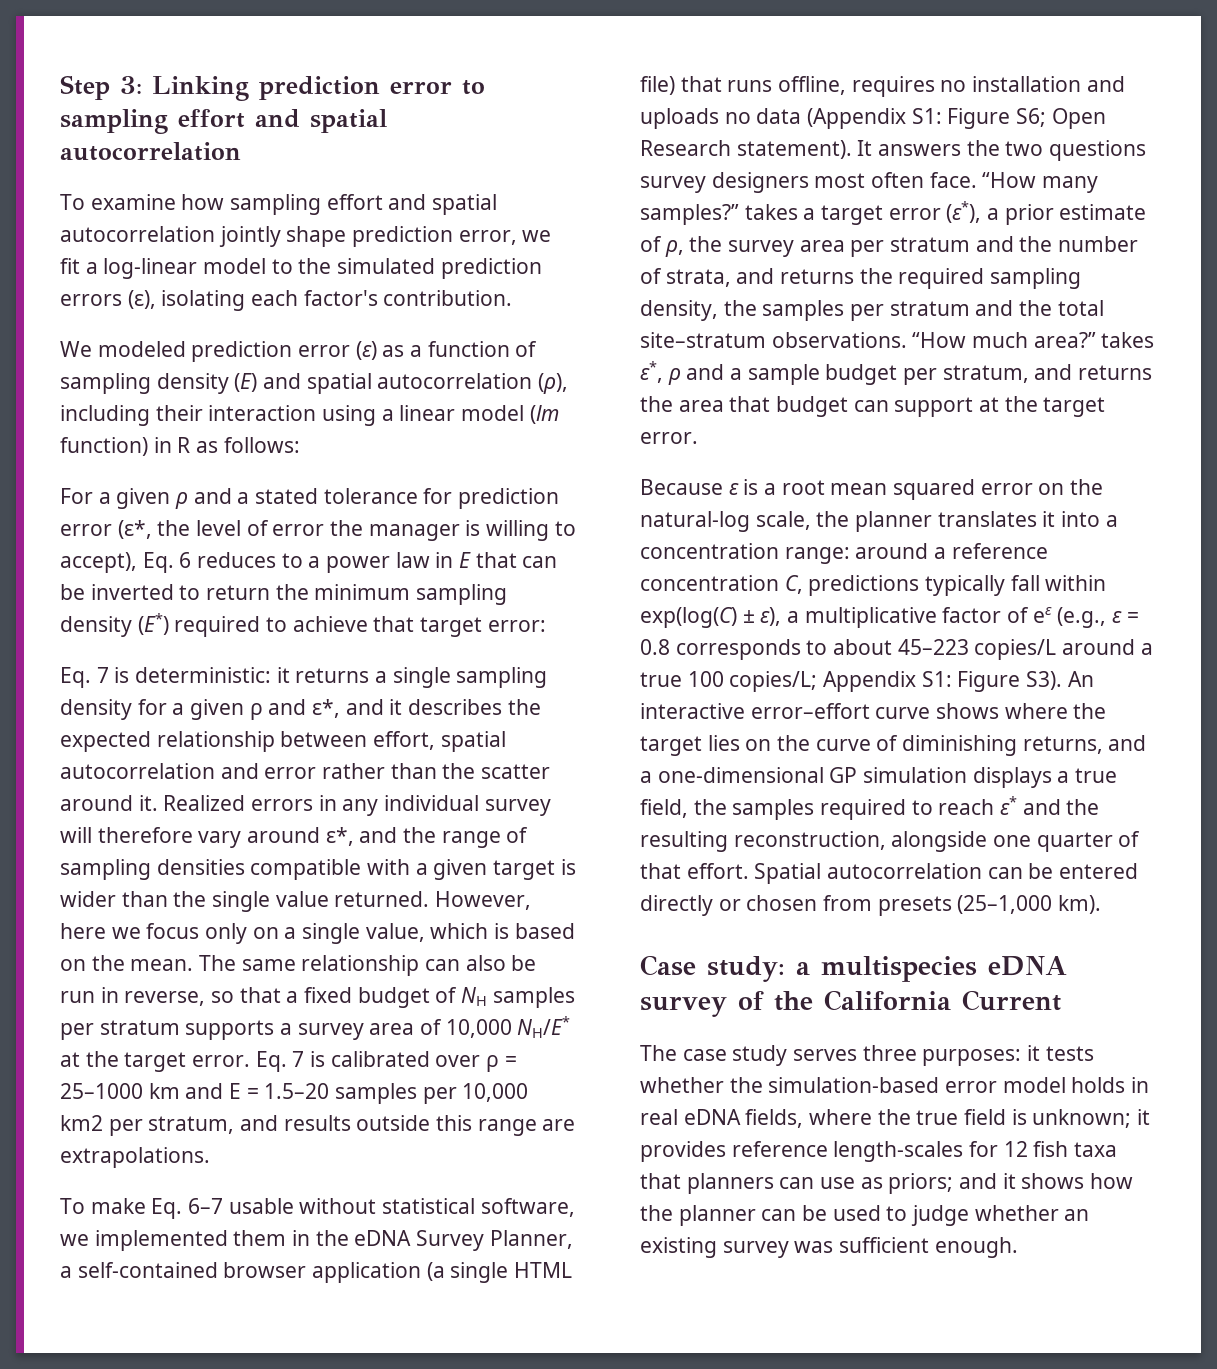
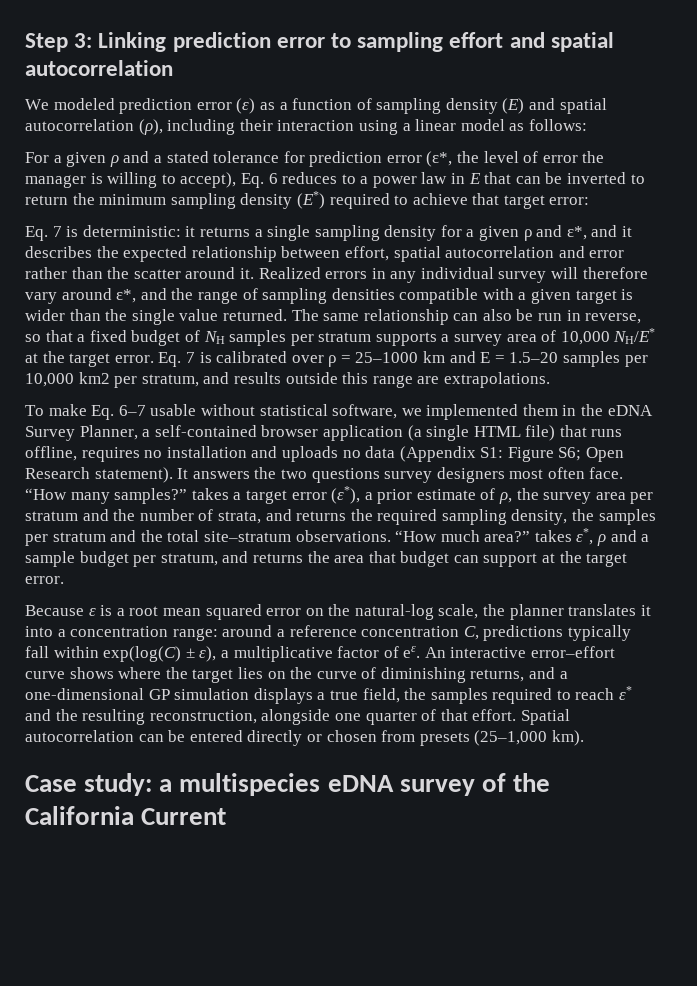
- To examine how sampling effort and spatial autocorrelation jointly shape prediction error, we fit a log-linear model to the simulated prediction errors (ε), isolating each factor's contribution.
- We modeled prediction error (ε) as a function of sampling density (E) and spatial autocorrelation (ρ), including their interaction using a linear model (lm function) in R as follows:
+ We modeled prediction error (ε) as a function of sampling density (E) and spatial autocorrelation (ρ), including their interaction using a linear model as follows:
- However, here we focus only on a single value, which is based on the mean.
- around a reference concentration C, predictions typically fall within exp(log(C) ± ε), a multiplicative factor of eε (e.g., ε = 0.8 corresponds to about 45–223 copies/L around a true 100 copies/L; Appendix S1: Figure S3). An interactive error–effort curve shows where the target lies on the curve of diminishing returns, and a one-dimensional GP simulation displays a true field, the samples required to reach ε* and the resulting reconstruction, alongside one quarter of that effort.
+ around a reference concentration C, predictions typically fall within exp(log(C) ± ε), a multiplicative factor of eε. An interactive error–effort curve shows where the target lies on the curve of diminishing returns, and a one-dimensional GP simulation displays a true field, the samples required to reach ε* and the resulting reconstruction, alongside one quarter of that effort.
- The case study serves three purposes: it tests whether the simulation-based error model holds in real eDNA fields, where the true field is unknown; it provides reference length-scales for 12 fish taxa that planners can use as priors; and it shows how the planner can be used to judge whether an existing survey was sufficient enough.

